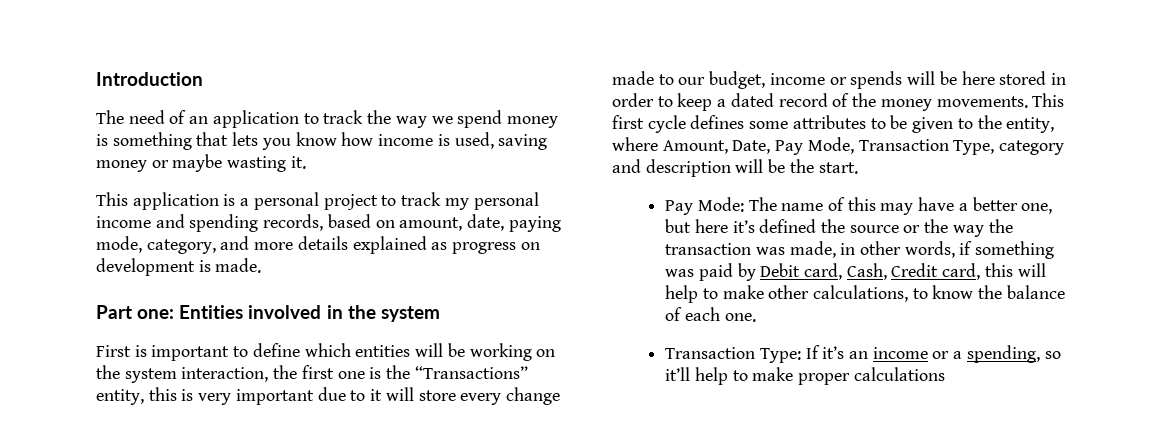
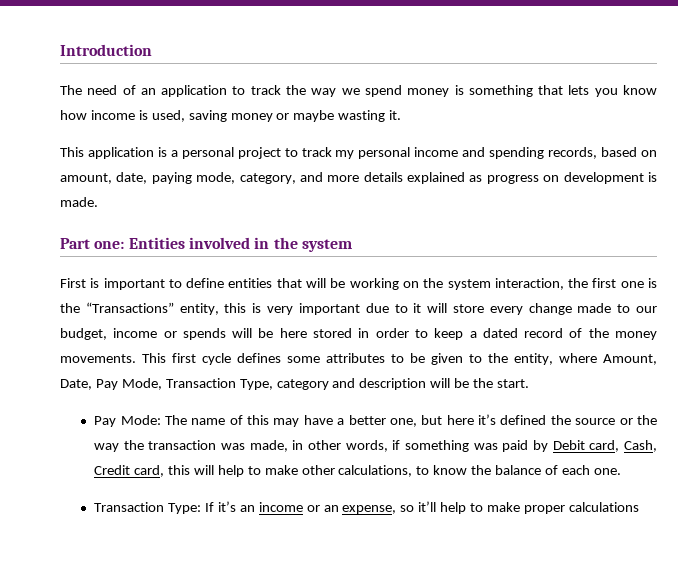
- First is important to define which entities will be working on the system interaction, the first one is the “Transactions” entity, this is very important due to it will store every change made to our budget, income or spends will be here stored in order to keep a dated record of the money movements.
+ First is important to define entities that will be working on the system interaction, the first one is the “Transactions” entity, this is very important due to it will store every change made to our budget, income or spends will be here stored in order to keep a dated record of the money movements.
- Transaction Type: If it’s an income or a spending, so it’ll help to make proper calculations
+ Transaction Type: If it’s an income or an expense, so it’ll help to make proper calculations

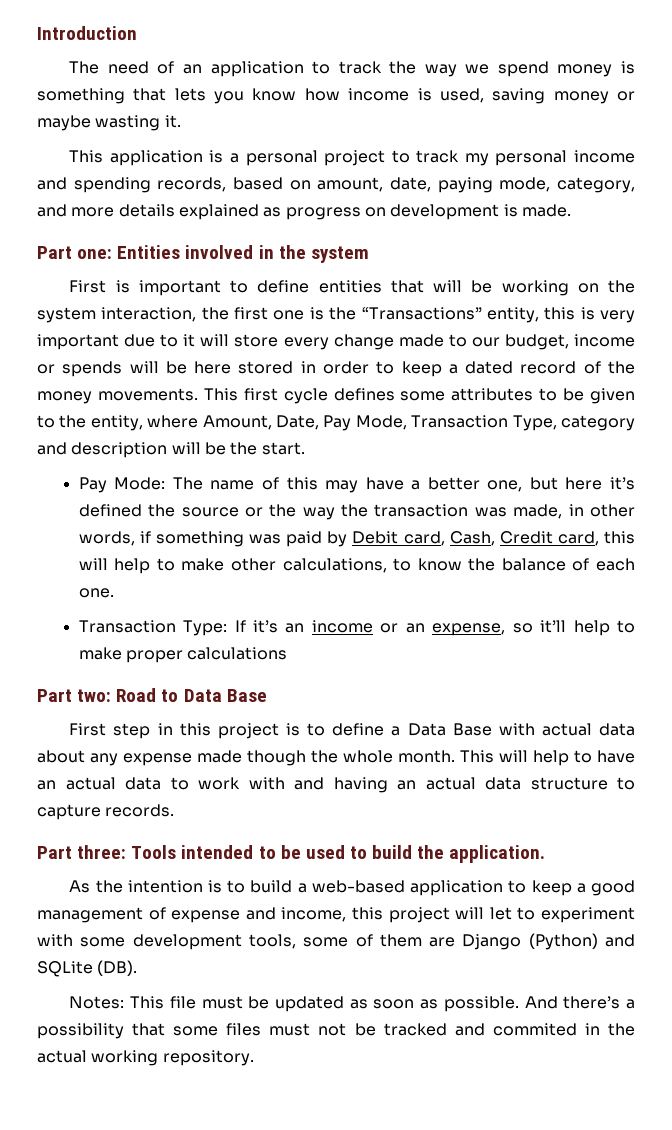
+ Part two: Road to Data Base
+ First step in this project is to define a Data Base with actual data about any expense made though the whole month. This will help to have an actual data to work with and having an actual data structure to capture records.
+ Part three: Tools intended to be used to build the application.
+ As the intention is to build a web-based application to keep a good management of expense and income, this project will let to experiment with some development tools, some of them are Django (Python) and SQLite (DB).
+ Notes: This file must be updated as soon as possible. And there’s a possibility that some files must not be tracked and commited in the actual working repository.

